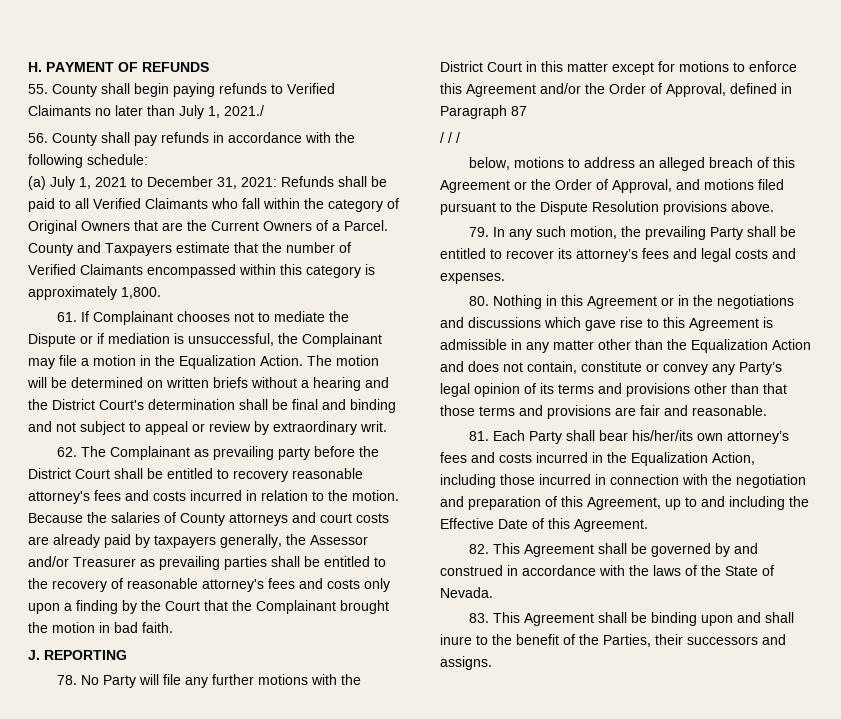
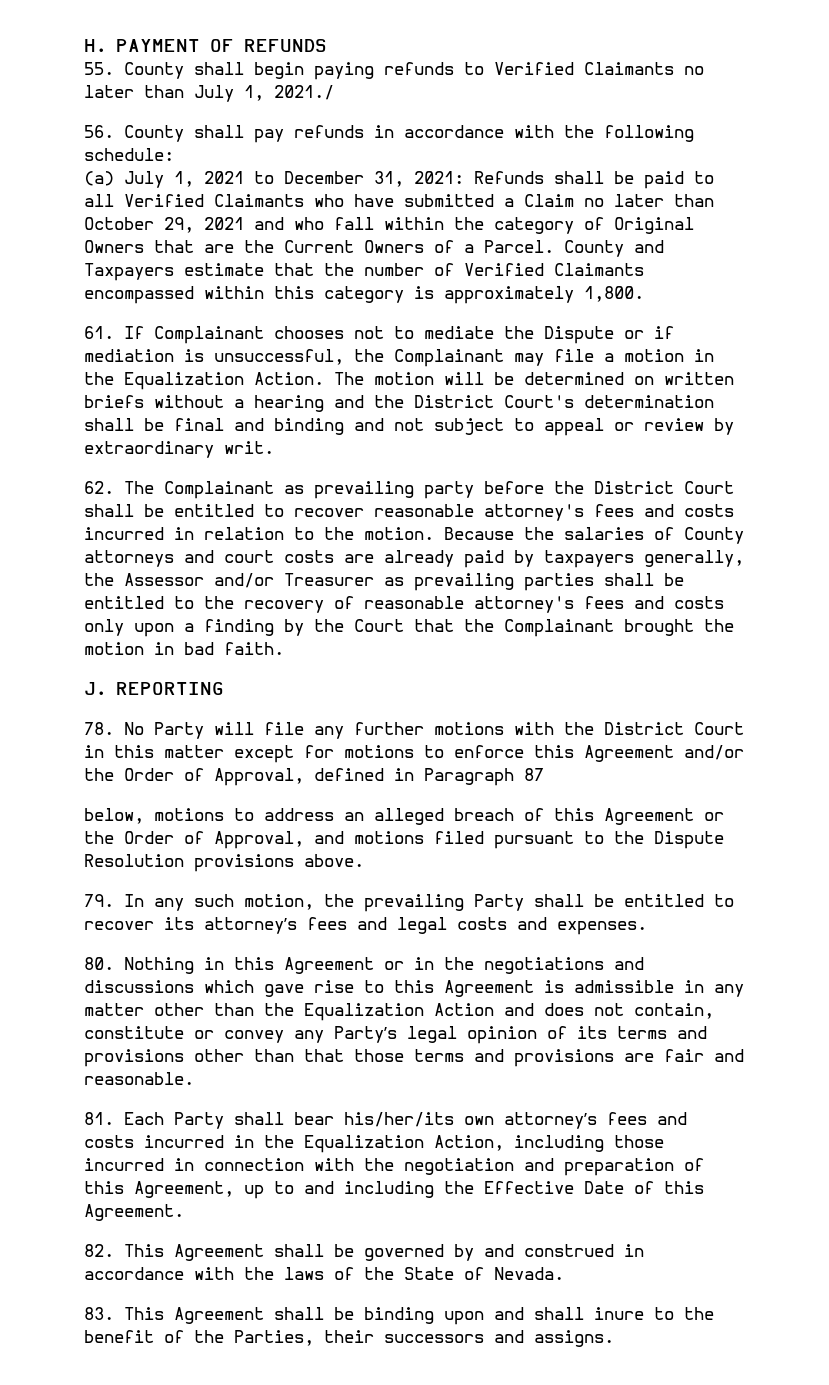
- (a) July 1, 2021 to December 31, 2021: Refunds shall be paid to all Verified Claimants who fall within the category of Original Owners that are the Current Owners of a Parcel.
+ (a) July 1, 2021 to December 31, 2021: Refunds shall be paid to all Verified Claimants who have submitted a Claim no later than October 29, 2021 and who fall within the category of Original Owners that are the Current Owners of a Parcel.
- 62. The Complainant as prevailing party before the District Court shall be entitled to recovery reasonable attorney's fees and costs incurred in relation to the motion.
+ 62. The Complainant as prevailing party before the District Court shall be entitled to recover reasonable attorney's fees and costs incurred in relation to the motion.
- / / /

